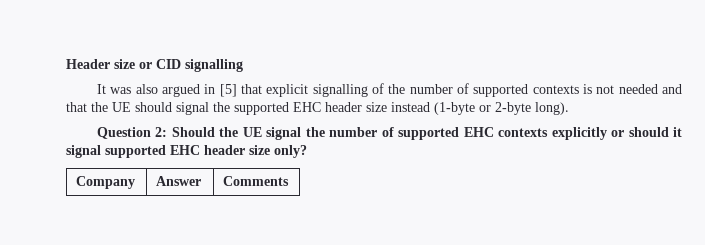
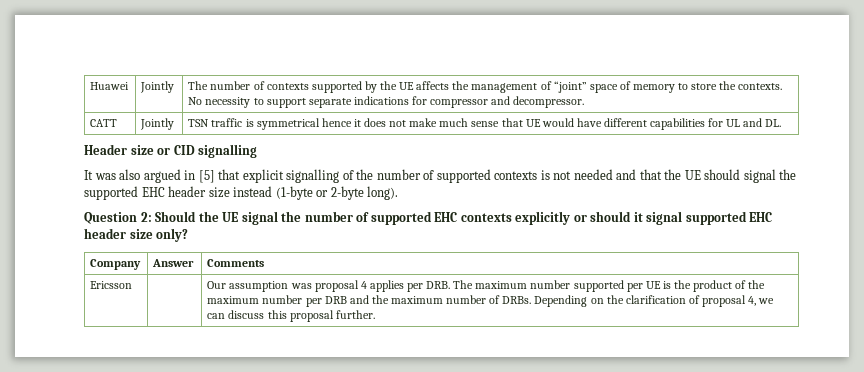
+ Huawei | Jointly | The number of contexts supported by the UE affects the management of “joint” space of memory to store the contexts. No necessity to support separate indications for compressor and decompressor.
+ CATT | Jointly | TSN traffic is symmetrical hence it does not make much sense that UE would have different capabilities for UL and DL.
+ Ericsson | | Our assumption was proposal 4 applies per DRB. The maximum number supported per UE is the product of the maximum number per DRB and the maximum number of DRBs. Depending on the clarification of proposal 4, we can discuss this proposal further.

